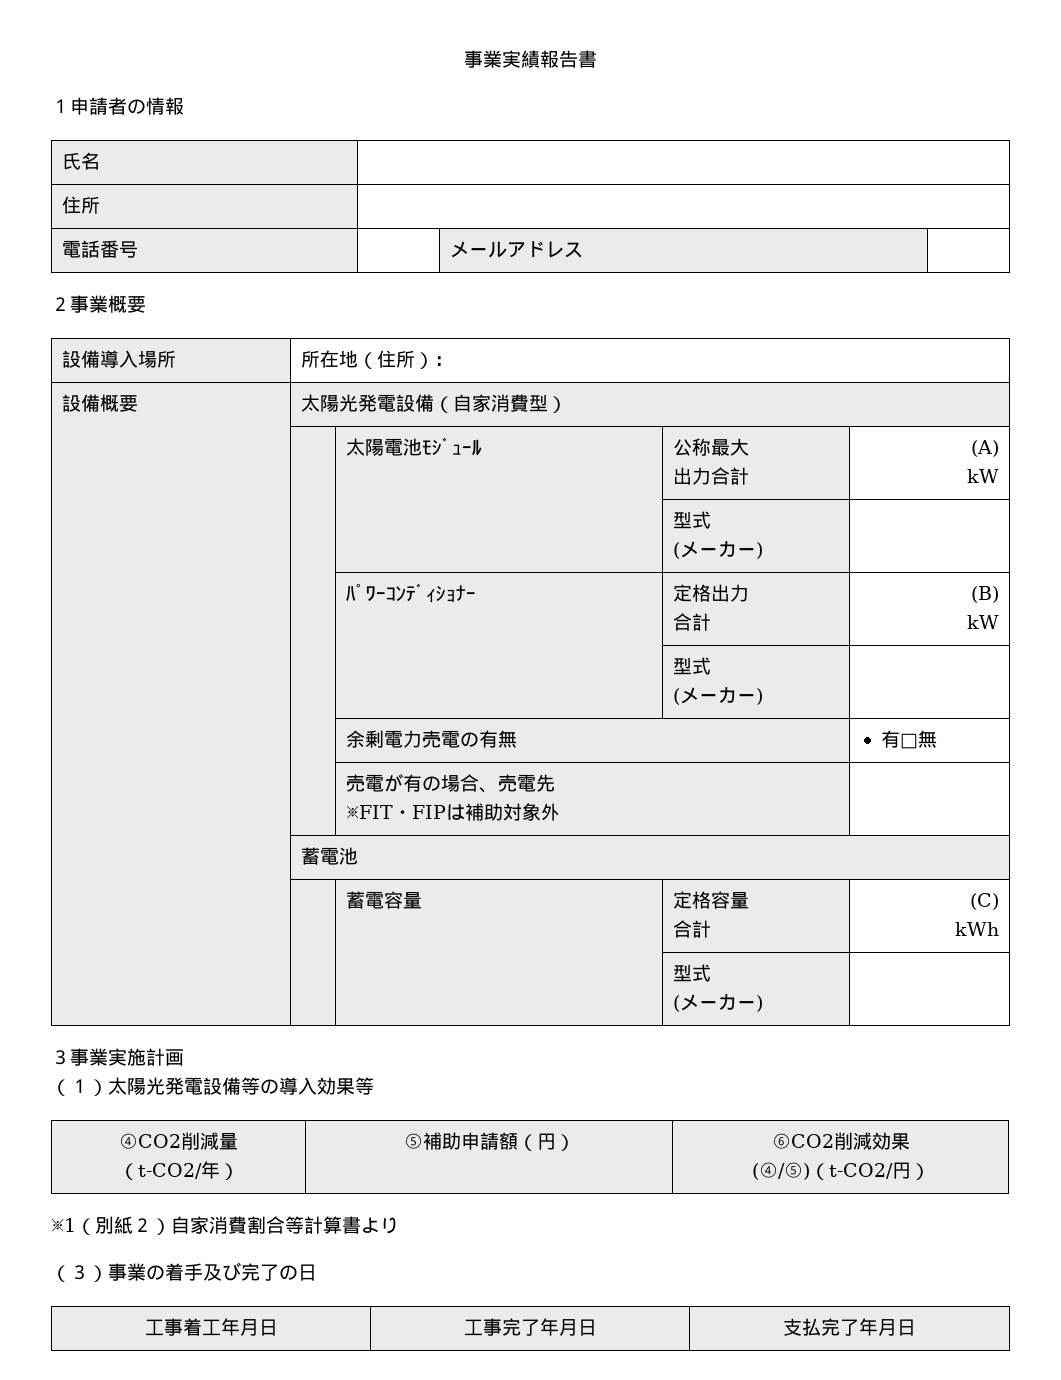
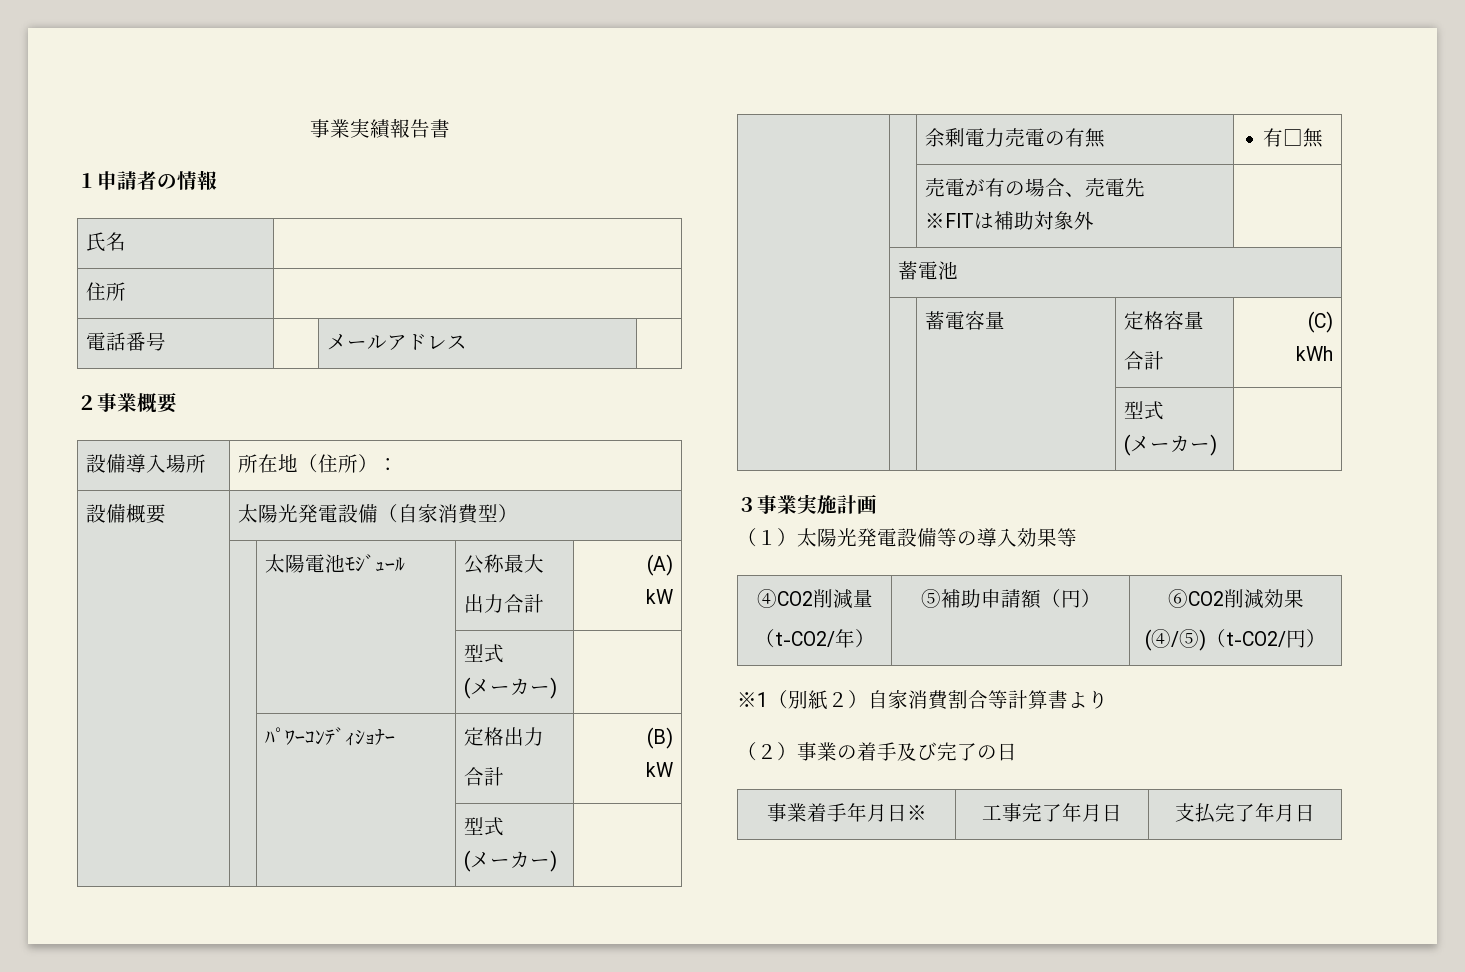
  | | 売電が有の場合、売電先
- ※FIT・FIPは補助対象外 |
+ ※FITは補助対象外 |
- （３）事業の着手及び完了の日
+ （２）事業の着手及び完了の日
- 工事着工年月日 | 工事完了年月日 | 支払完了年月日
+ 事業着手年月日※ | 工事完了年月日 | 支払完了年月日

